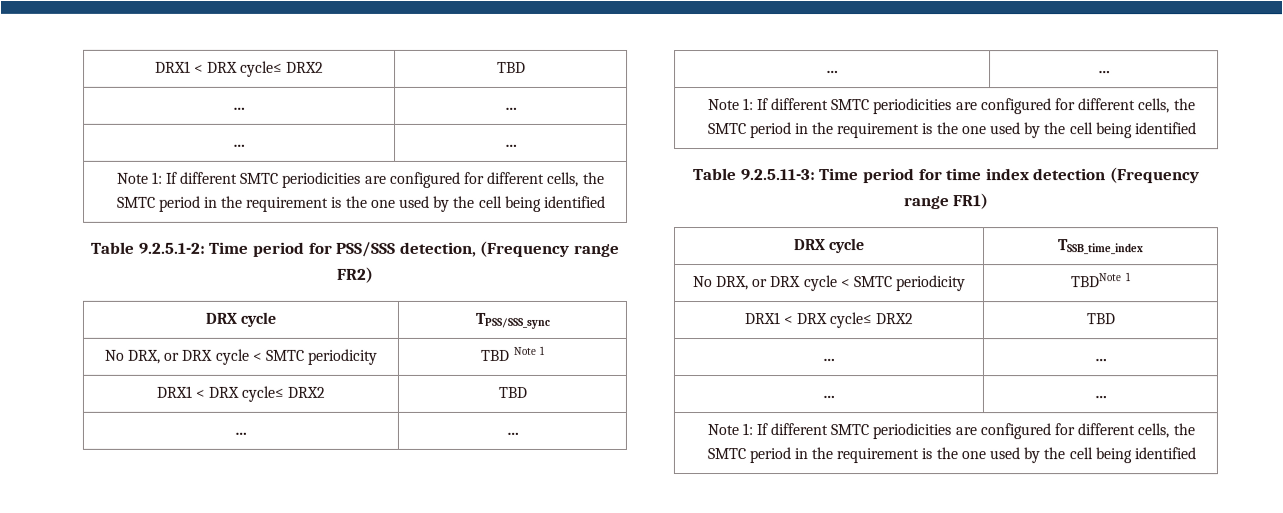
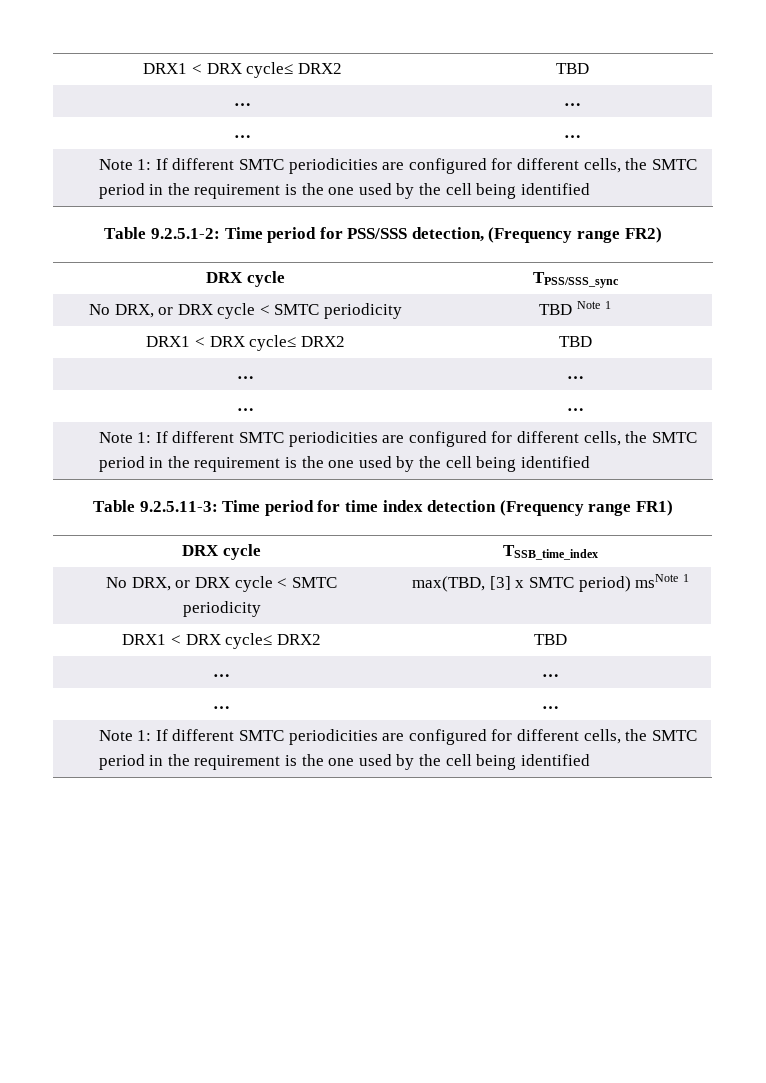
- No DRX, or DRX cycle < SMTC periodicity | TBDNote 1
+ No DRX, or DRX cycle < SMTC periodicity | max(TBD, [3] x SMTC period) msNote 1

